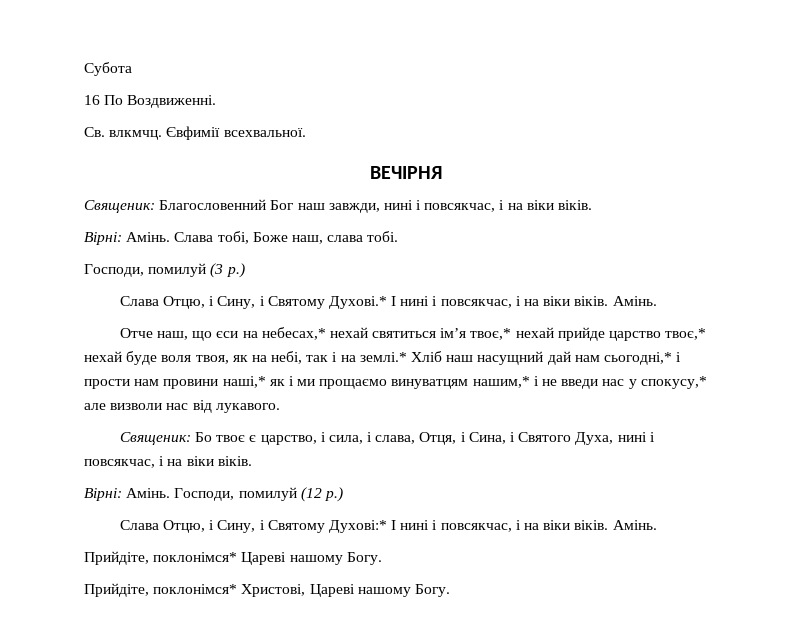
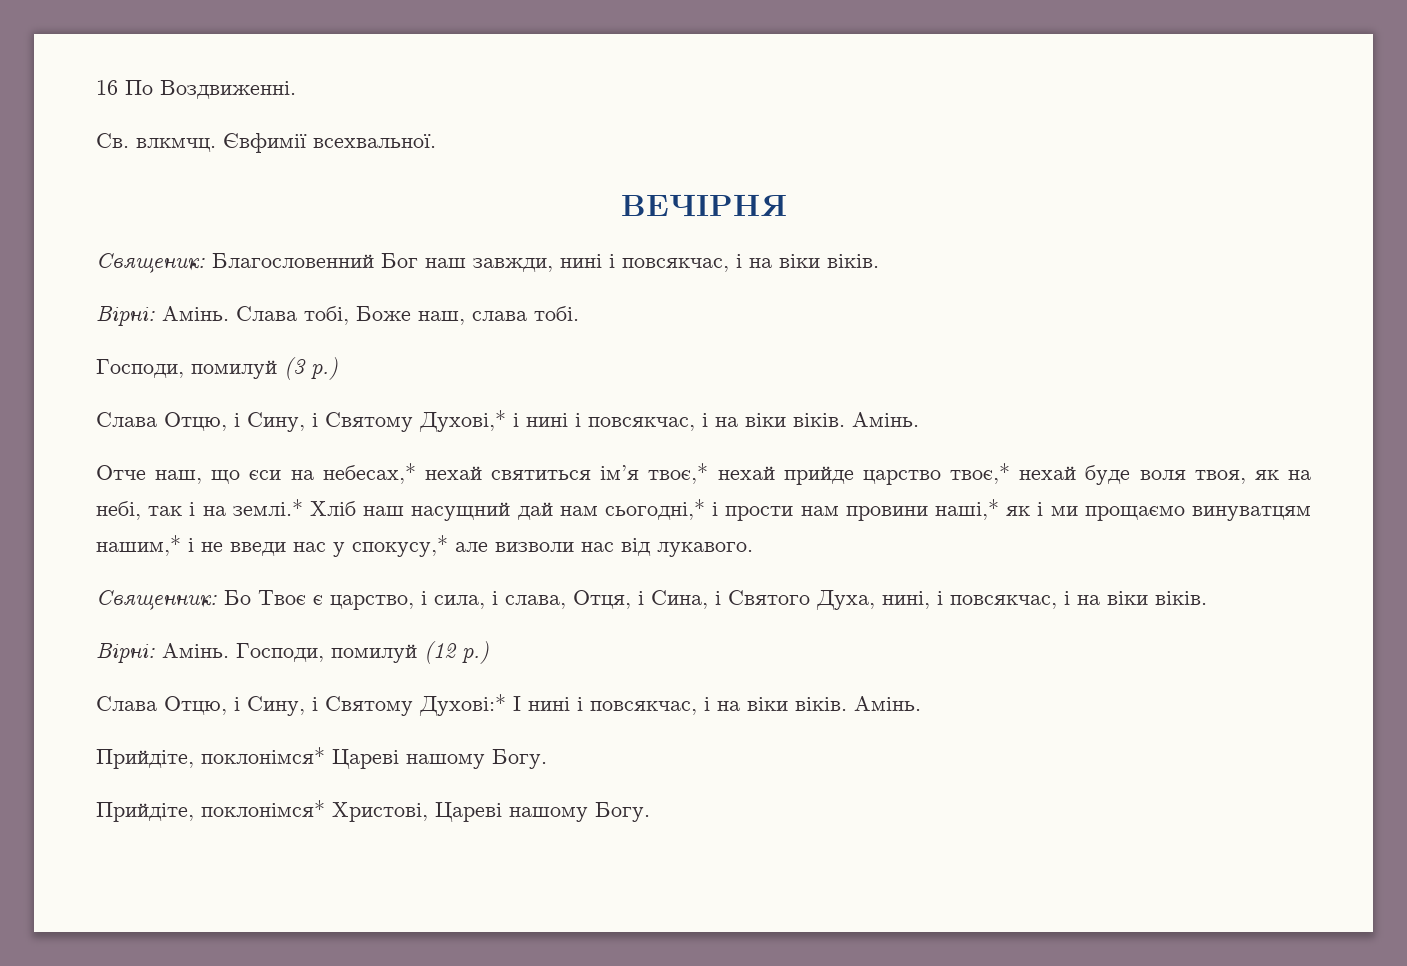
- Субота
- Слава Отцю, і Сину, і Святому Духові.* І нині і повсякчас, і на віки віків.
+ Слава Отцю, і Сину, і Святому Духові,* і нині і повсякчас, і на віки віків.
- Священик: Бо твоє є царство, і сила, і слава, Отця, і Сина, і Святого Духа, нині і повсякчас, і на віки віків.
+ Священник: Бо Твоє є царство, і сила, і слава, Отця, і Сина, і Святого Духа, нині, і повсякчас, і на віки віків.

